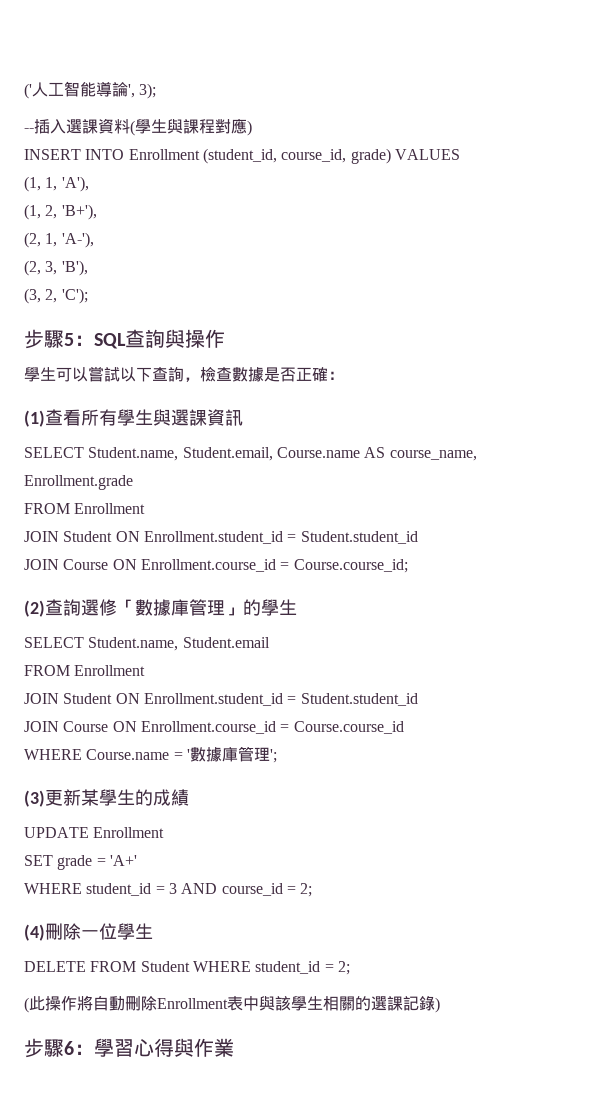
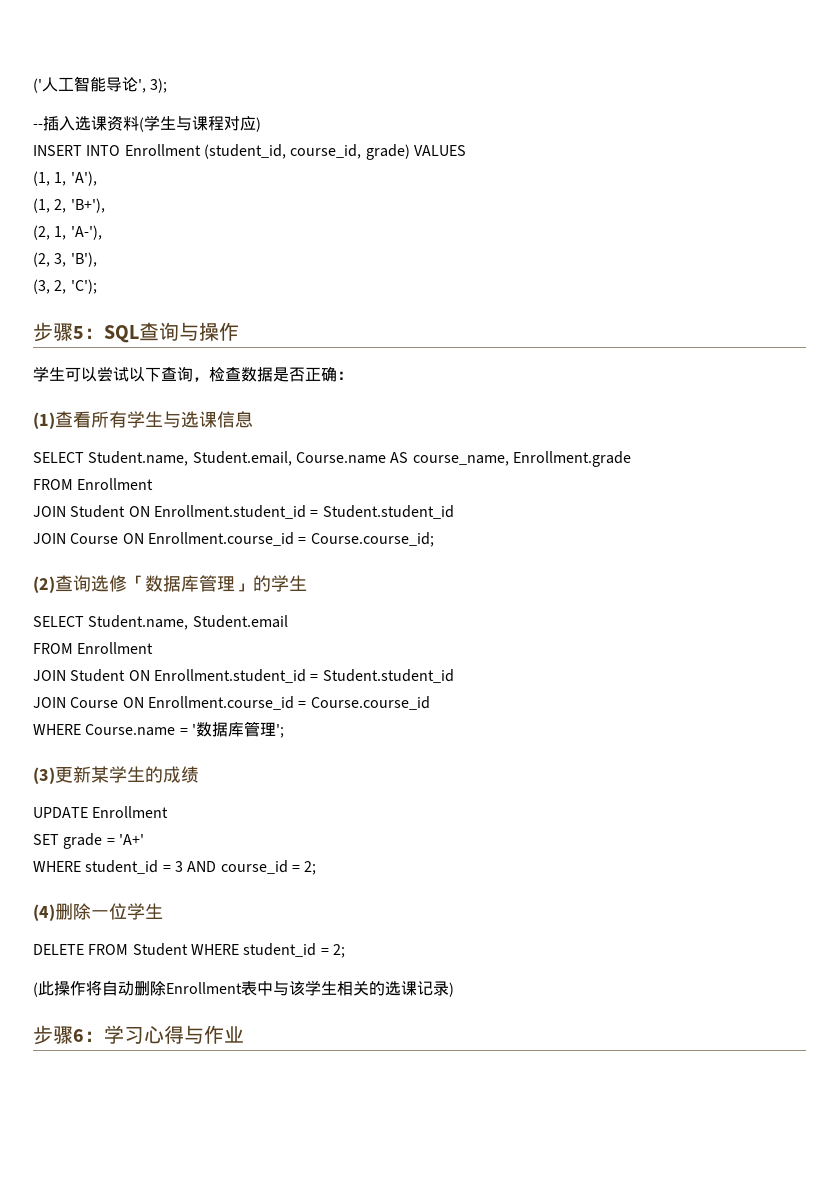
- ('人工智能導論', 3);
+ ('人工智能导论', 3);
- --插入選課資料(學生與課程對應)
+ --插入选课资料(学生与课程对应)
- 步驟5：SQL查詢與操作
+ 步骤5：SQL查询与操作
- 學生可以嘗試以下查詢，檢查數據是否正確：
+ 学生可以尝试以下查询，检查数据是否正确：
- (1)查看所有學生與選課資訊
+ (1)查看所有学生与选课信息
- (2)查詢選修「數據庫管理」的學生
+ (2)查询选修「数据库管理」的学生
- WHERE Course.name = '數據庫管理';
+ WHERE Course.name = '数据库管理';
- (3)更新某學生的成績
+ (3)更新某学生的成绩
- (4)刪除一位學生
+ (4)删除一位学生
- (此操作將自動刪除Enrollment表中與該學生相關的選課記錄)
- 步驟6：學習心得與作業
+ (此操作将自动删除Enrollment表中与该学生相关的选课记录)
+ 步骤6：学习心得与作业

